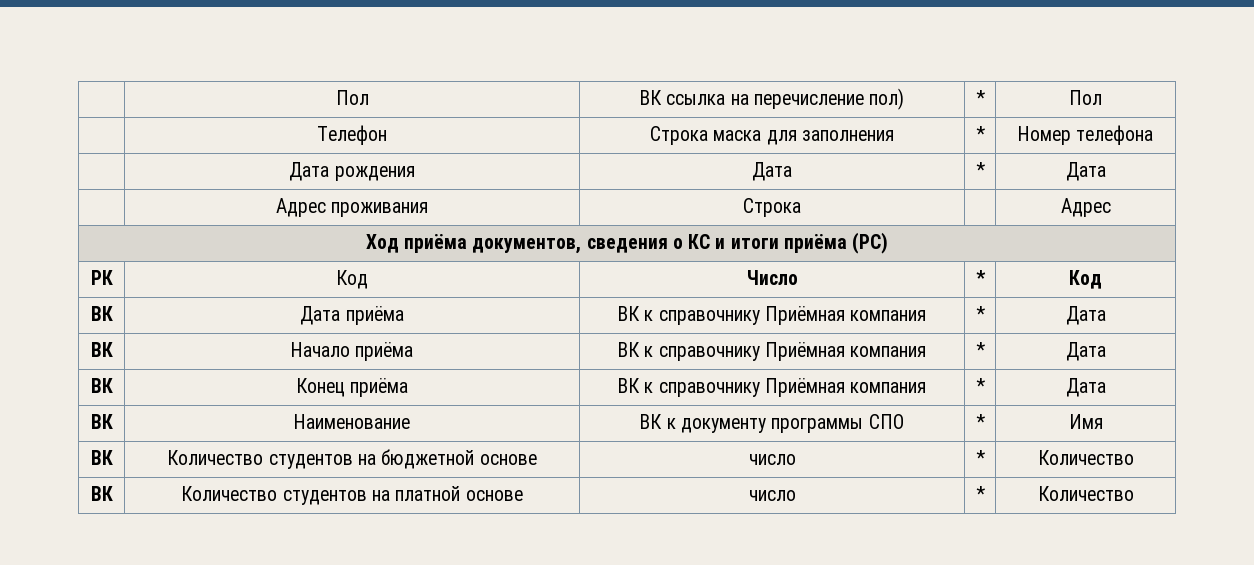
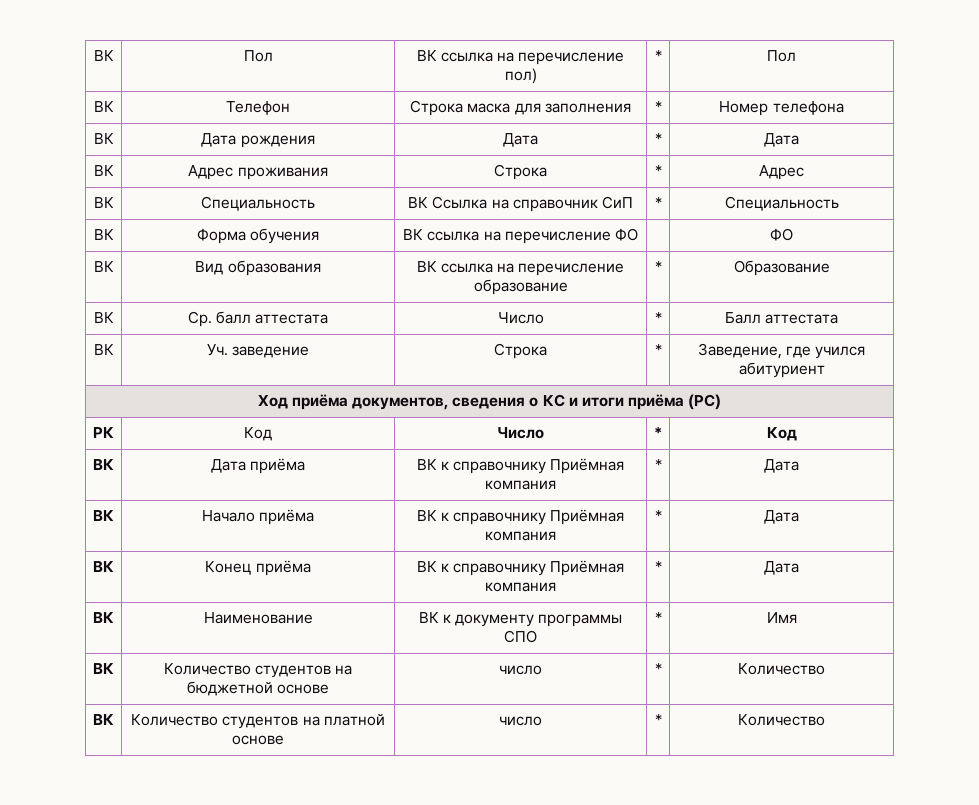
- | Пол | ВК ссылка на перечисление пол) | * | Пол
+ ВК | Пол | ВК ссылка на перечисление пол) | * | Пол
- | Телефон | Строка маска для заполнения | * | Номер телефона
+ ВК | Телефон | Строка маска для заполнения | * | Номер телефона
- | Дата рождения | Дата | * | Дата
+ ВК | Дата рождения | Дата | * | Дата
- | Адрес проживания | Строка | | Адрес
+ ВК | Адрес проживания | Строка | * | Адрес
+ ВК | Специальность | ВК Ссылка на справочник СиП | * | Специальность
+ ВК | Форма обучения | ВК ссылка на перечисление ФО | | ФО
+ ВК | Вид образования | ВК ссылка на перечисление образование | * | Образование
+ ВК | Ср. балл аттестата | Число | * | Балл аттестата
+ ВК | Уч. заведение | Строка | * | Заведение, где учился абитуриент

